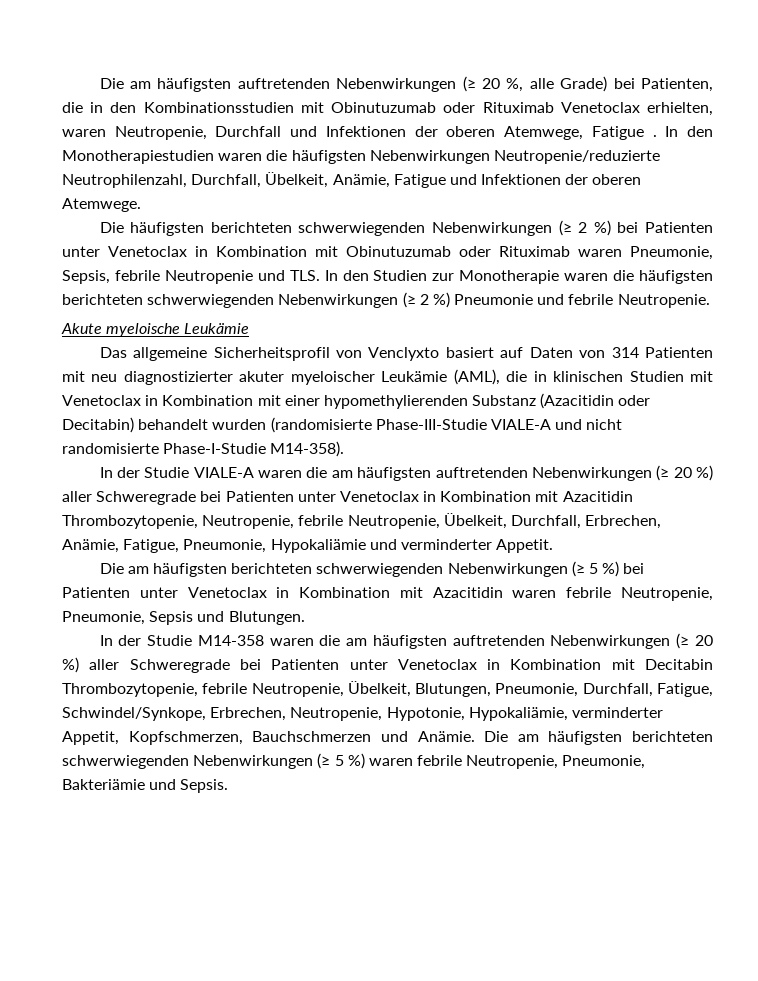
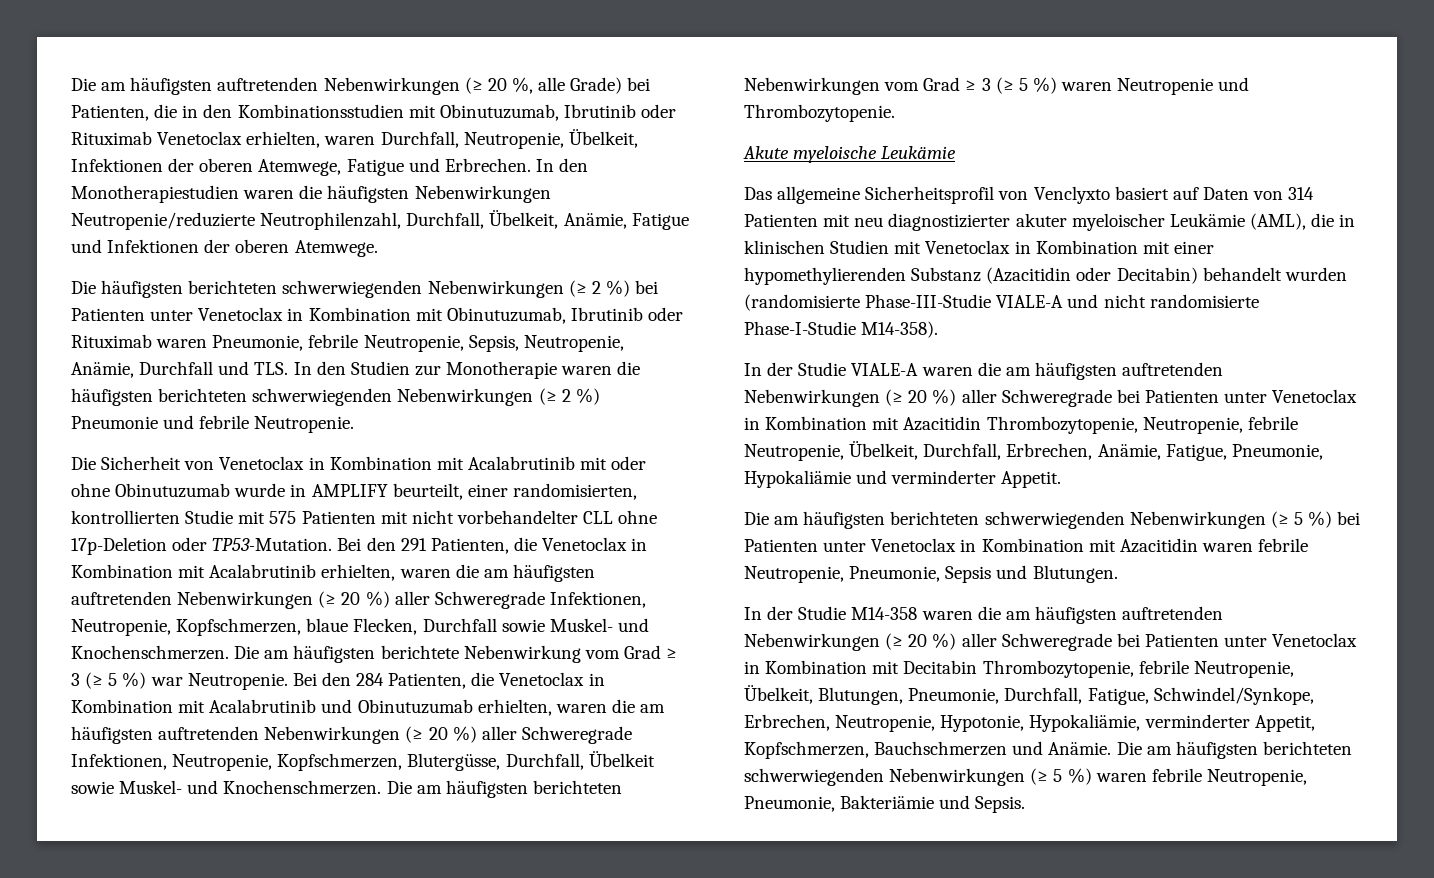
- Die am häufigsten auftretenden Nebenwirkungen (≥ 20 %, alle Grade) bei Patienten, die in den Kombinationsstudien mit Obinutuzumab oder Rituximab Venetoclax erhielten, waren Neutropenie, Durchfall und Infektionen der oberen Atemwege, Fatigue .
+ Die am häufigsten auftretenden Nebenwirkungen (≥ 20 %, alle Grade) bei Patienten, die in den Kombinationsstudien mit Obinutuzumab, Ibrutinib oder Rituximab Venetoclax erhielten, waren Durchfall, Neutropenie, Übelkeit, Infektionen der oberen Atemwege, Fatigue und Erbrechen.
- Die häufigsten berichteten schwerwiegenden Nebenwirkungen (≥ 2 %) bei Patienten unter Venetoclax in Kombination mit Obinutuzumab oder Rituximab waren Pneumonie, Sepsis, febrile Neutropenie und TLS. In den Studien zur Monotherapie waren die häufigsten berichteten schwerwiegenden Nebenwirkungen (≥ 2 %) Pneumonie und febrile Neutropenie.
+ Die häufigsten berichteten schwerwiegenden Nebenwirkungen (≥ 2 %) bei Patienten unter Venetoclax in Kombination mit Obinutuzumab, Ibrutinib oder Rituximab waren Pneumonie, febrile Neutropenie, Sepsis, Neutropenie, Anämie, Durchfall und TLS. In den Studien zur Monotherapie waren die häufigsten berichteten schwerwiegenden Nebenwirkungen (≥ 2 %) Pneumonie und febrile Neutropenie.
+ Die Sicherheit von Venetoclax in Kombination mit Acalabrutinib mit oder ohne Obinutuzumab wurde in AMPLIFY beurteilt, einer randomisierten, kontrollierten Studie mit 575 Patienten mit nicht vorbehandelter CLL ohne 17p-Deletion oder TP53-Mutation. Bei den 291 Patienten, die Venetoclax in Kombination mit Acalabrutinib erhielten, waren die am häufigsten auftretenden Nebenwirkungen (≥ 20 %) aller Schweregrade Infektionen, Neutropenie, Kopfschmerzen, blaue Flecken, Durchfall sowie Muskel- und Knochenschmerzen. Die am häufigsten berichtete Nebenwirkung vom Grad ≥ 3 (≥ 5 %) war Neutropenie. Bei den 284 Patienten, die Venetoclax in Kombination mit Acalabrutinib und Obinutuzumab erhielten, waren die am häufigsten auftretenden Nebenwirkungen (≥ 20 %) aller Schweregrade Infektionen, Neutropenie, Kopfschmerzen, Blutergüsse, Durchfall, Übelkeit sowie Muskel- und Knochenschmerzen. Die am häufigsten berichteten Nebenwirkungen vom Grad ≥ 3 (≥ 5 %) waren Neutropenie und Thrombozytopenie.

